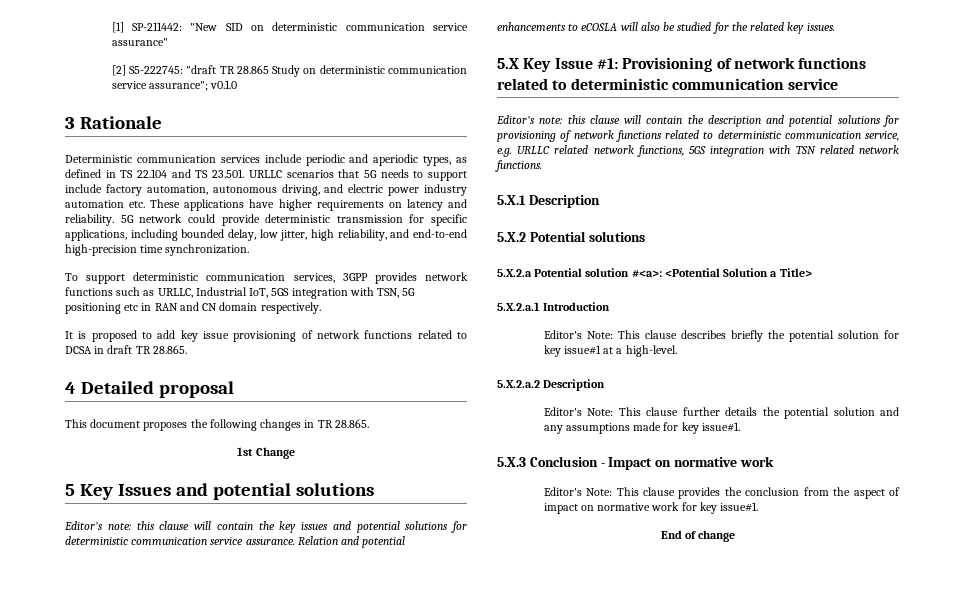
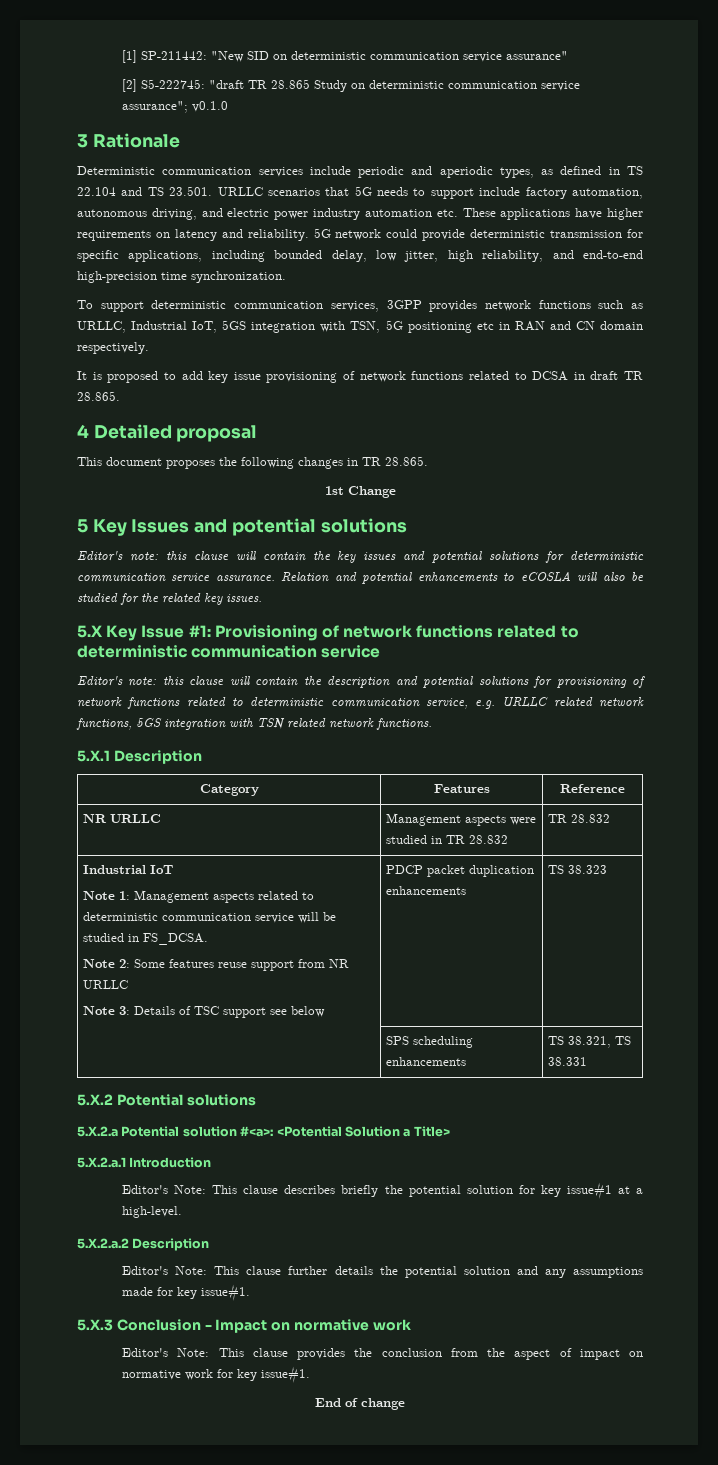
+ Category | Features | Reference
+ NR URLLC | Management aspects were studied in TR 28.832 | TR 28.832
+ Industrial IoT
+ Note 1: Management aspects related to deterministic communication service will be studied in FS_DCSA.
+ Note 2: Some features reuse support from NR URLLC
+ Note 3: Details of TSC support see below | PDCP packet duplication enhancements | TS 38.323
+ | SPS scheduling enhancements | TS 38.321, TS 38.331

